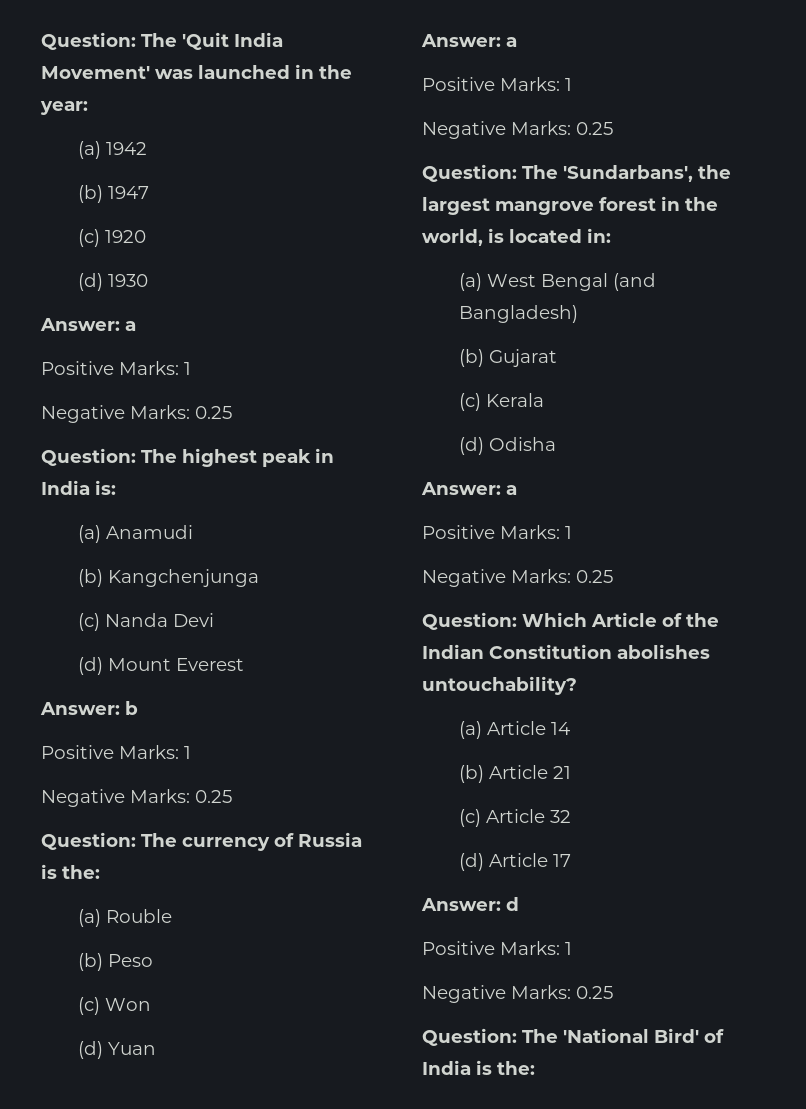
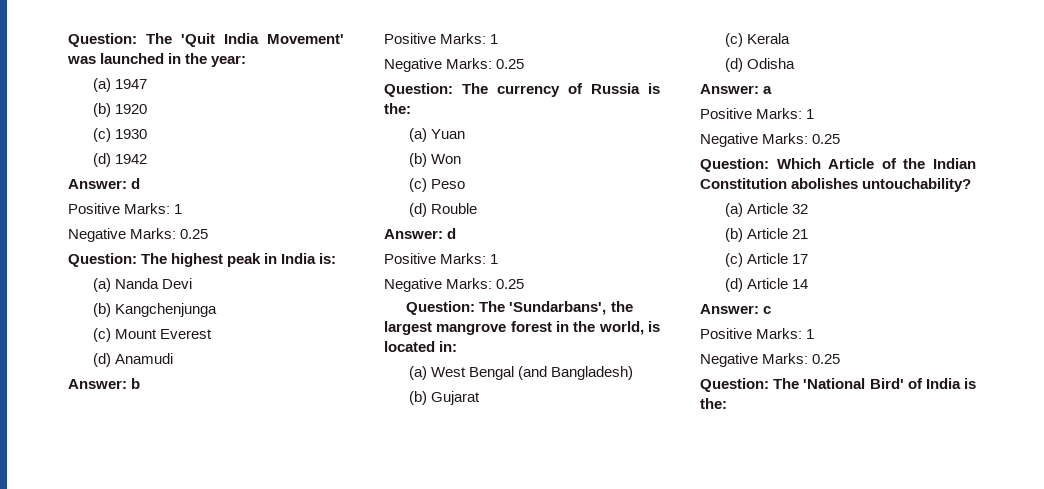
- (a) 1942
- (b) 1947
- (c) 1920
- (d) 1930
- Answer: a
+ (a) 1947
+ (b) 1920
+ (c) 1930
+ (d) 1942
+ Answer: d
- (a) Anamudi
+ (a) Nanda Devi
- (c) Nanda Devi
- (d) Mount Everest
+ (c) Mount Everest
+ (d) Anamudi
- (a) Rouble
- (b) Peso
- (c) Won
- (d) Yuan
- Answer: a
+ (a) Yuan
+ (b) Won
+ (c) Peso
+ (d) Rouble
+ Answer: d
- (a) Article 14
+ (a) Article 32
- (c) Article 32
+ (c) Article 17
- (d) Article 17
- Answer: d
+ (d) Article 14
+ Answer: c

